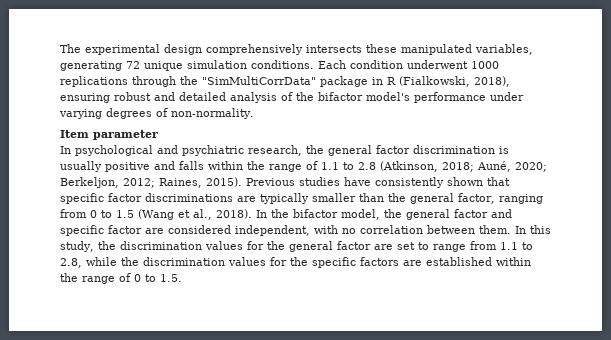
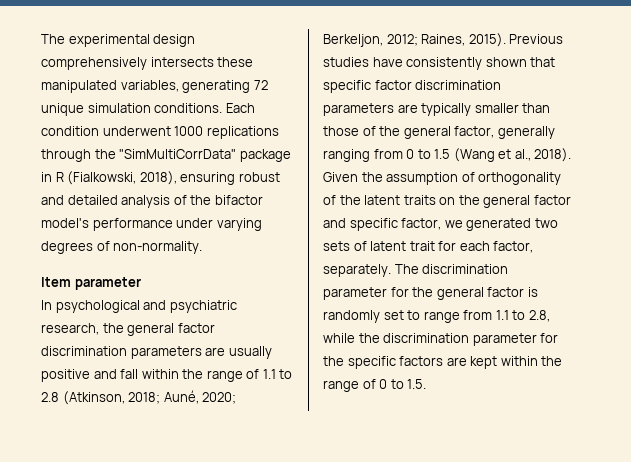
- In psychological and psychiatric research, the general factor discrimination is usually positive and falls within the range of 1.1 to 2.8 (Atkinson, 2018; Auné, 2020; Berkeljon, 2012; Raines, 2015).
+ In psychological and psychiatric research, the general factor discrimination parameters are usually positive and fall within the range of 1.1 to 2.8 (Atkinson, 2018; Auné, 2020; Berkeljon, 2012; Raines, 2015).
- Previous studies have consistently shown that specific factor discriminations are typically smaller than the general factor, ranging from 0 to 1.5 (Wang et al., 2018).
+ Previous studies have consistently shown that specific factor discrimination parameters are typically smaller than those of the general factor, generally ranging from 0 to 1.5 (Wang et al., 2018).
- In the bifactor model, the general factor and specific factor are considered independent, with no correlation between them. In this study, the discrimination values for the general factor are set to range from 1.1 to 2.8, while the discrimination values for the specific factors are established within the range of 0 to 1.5.
+ Given the assumption of orthogonality of the latent traits on the general factor and specific factor, we generated two sets of latent trait for each factor, separately. The discrimination parameter for the general factor is randomly set to range from 1.1 to 2.8, while the discrimination parameter for the specific factors are kept within the range of 0 to 1.5.

